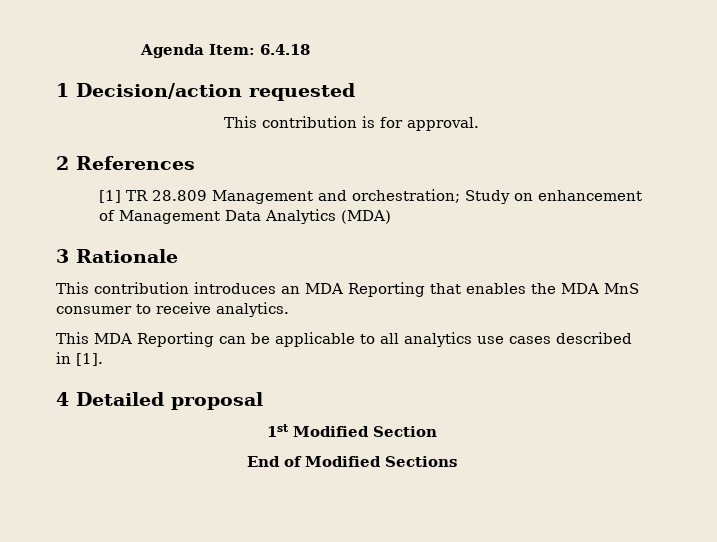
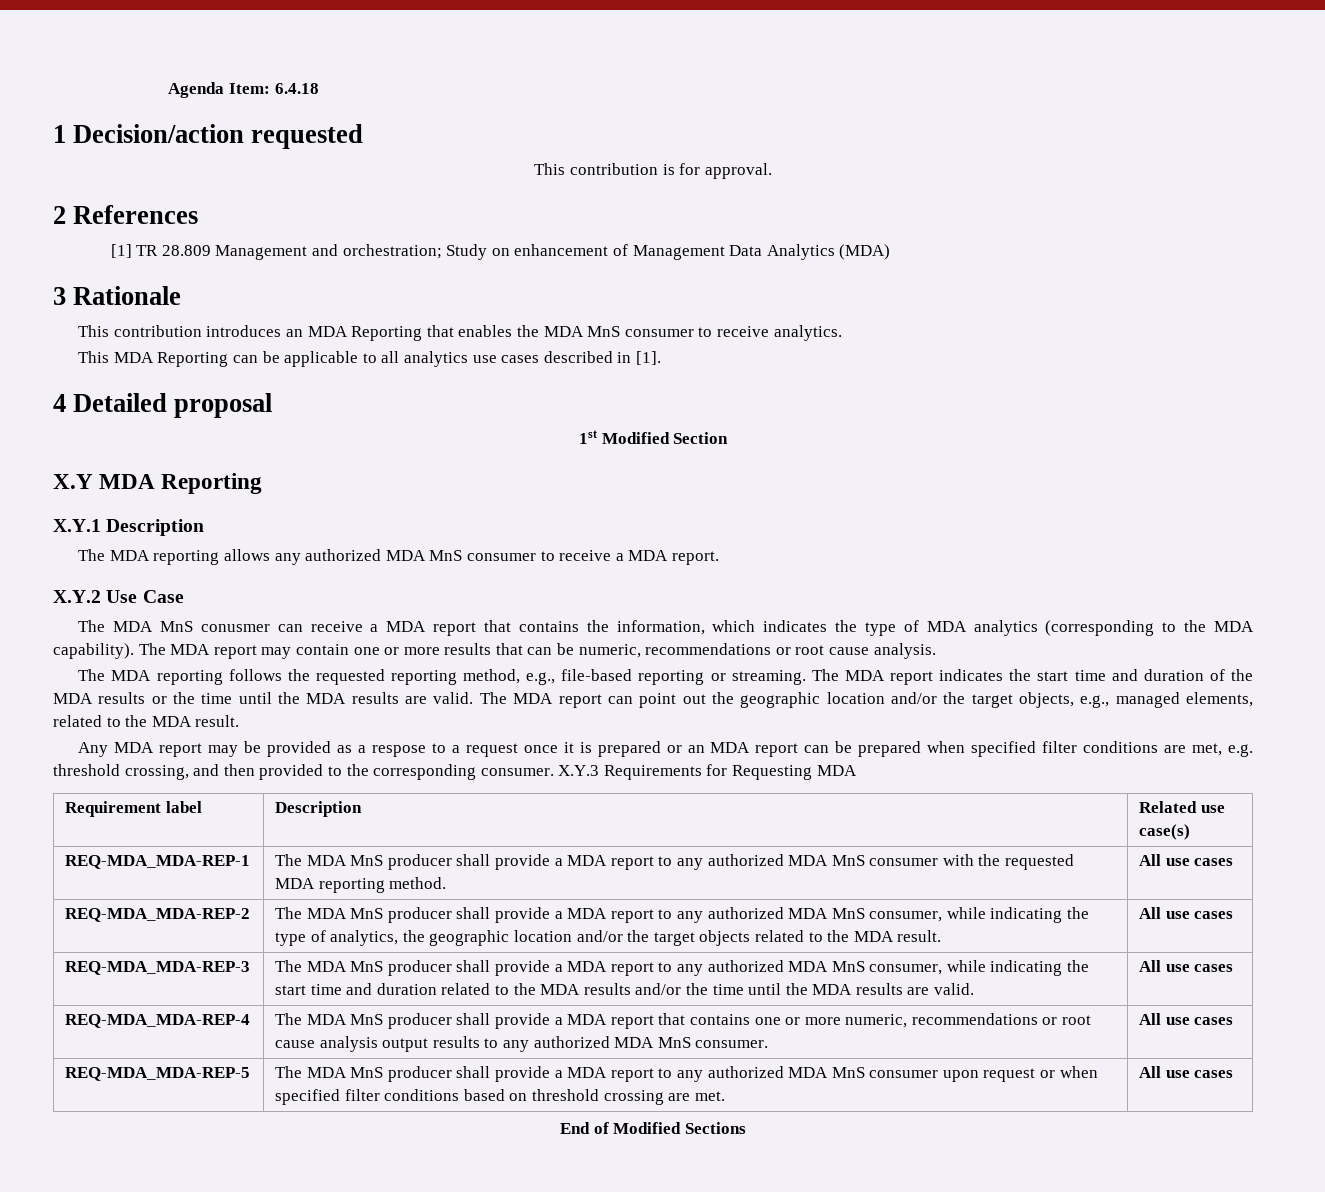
+ X.Y MDA Reporting
+ X.Y.1 Description
+ The MDA reporting allows any authorized MDA MnS consumer to receive a MDA report.
+ X.Y.2 Use Case
+ The MDA MnS conusmer can receive a MDA report that contains the information, which indicates the type of MDA analytics (corresponding to the MDA capability). The MDA report may contain one or more results that can be numeric, recommendations or root cause analysis.
+ The MDA reporting follows the requested reporting method, e.g., file-based reporting or streaming. The MDA report indicates the start time and duration of the MDA results or the time until the MDA results are valid. The MDA report can point out the geographic location and/or the target objects, e.g., managed elements, related to the MDA result.
+ Any MDA report may be provided as a respose to a request once it is prepared or an MDA report can be prepared when specified filter conditions are met, e.g. threshold crossing, and then provided to the corresponding consumer. X.Y.3 Requirements for Requesting MDA
+ Requirement label | Description | Related use case(s)
+ REQ-MDA_MDA-REP-1 | The MDA MnS producer shall provide a MDA report to any authorized MDA MnS consumer with the requested MDA reporting method. | All use cases
+ REQ-MDA_MDA-REP-2 | The MDA MnS producer shall provide a MDA report to any authorized MDA MnS consumer, while indicating the type of analytics, the geographic location and/or the target objects related to the MDA result. | All use cases
+ REQ-MDA_MDA-REP-3 | The MDA MnS producer shall provide a MDA report to any authorized MDA MnS consumer, while indicating the start time and duration related to the MDA results and/or the time until the MDA results are valid. | All use cases
+ REQ-MDA_MDA-REP-4 | The MDA MnS producer shall provide a MDA report that contains one or more numeric, recommendations or root cause analysis output results to any authorized MDA MnS consumer. | All use cases
+ REQ-MDA_MDA-REP-5 | The MDA MnS producer shall provide a MDA report to any authorized MDA MnS consumer upon request or when specified filter conditions based on threshold crossing are met. | All use cases

